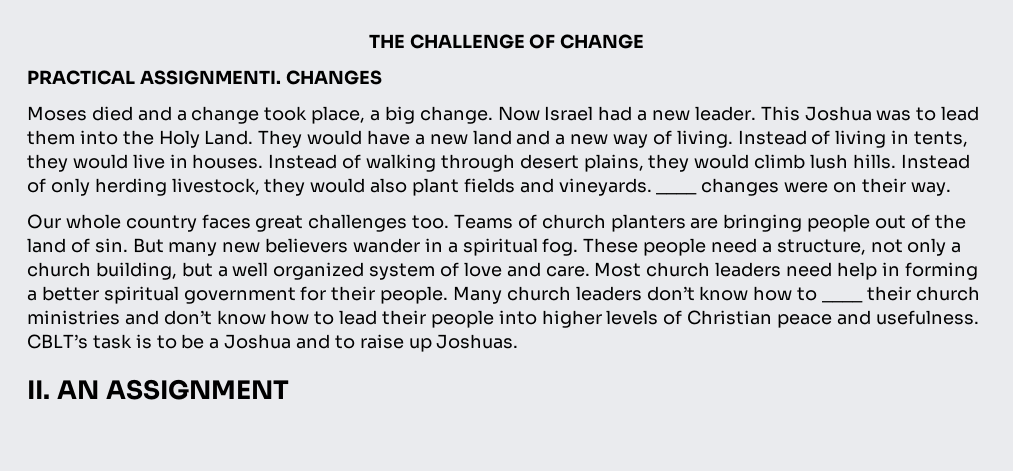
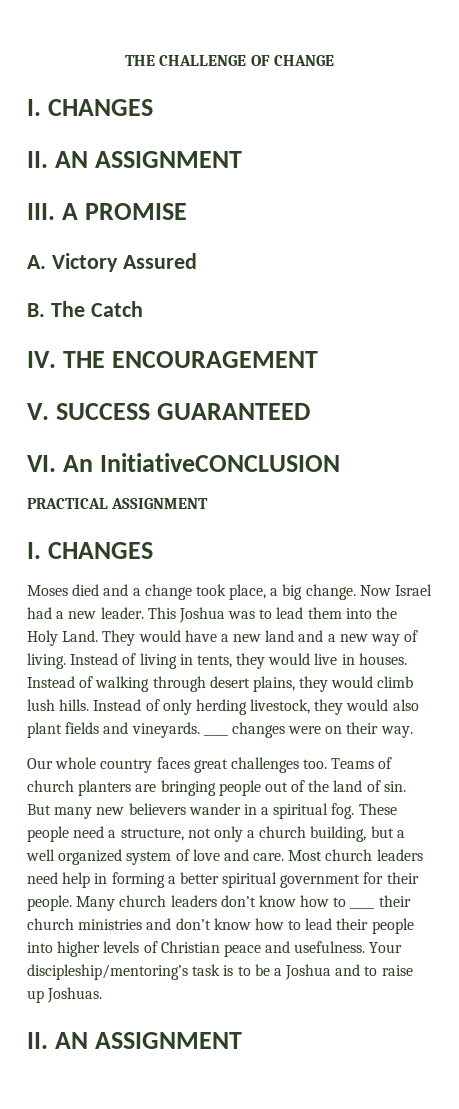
  THE CHALLENGE OF CHANGE
+ I. CHANGES
+ II. AN ASSIGNMENT
+ III. A PROMISE
+ A. Victory Assured
+ B. The Catch
+ IV. THE ENCOURAGEMENT
+ V. SUCCESS GUARANTEED
+ VI. An InitiativeCONCLUSION
- PRACTICAL ASSIGNMENTI. CHANGES
+ PRACTICAL ASSIGNMENT
+ I. CHANGES
- CBLT’s task is to be a Joshua and to raise up Joshuas.
+ Your discipleship/mentoring’s task is to be a Joshua and to raise up Joshuas.

